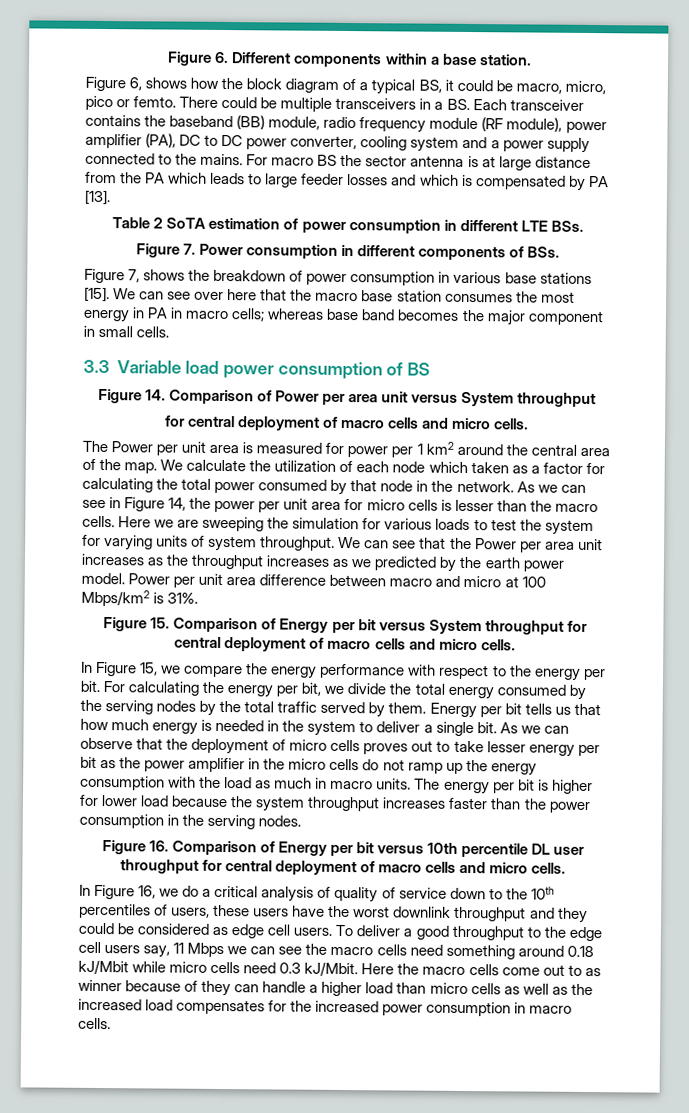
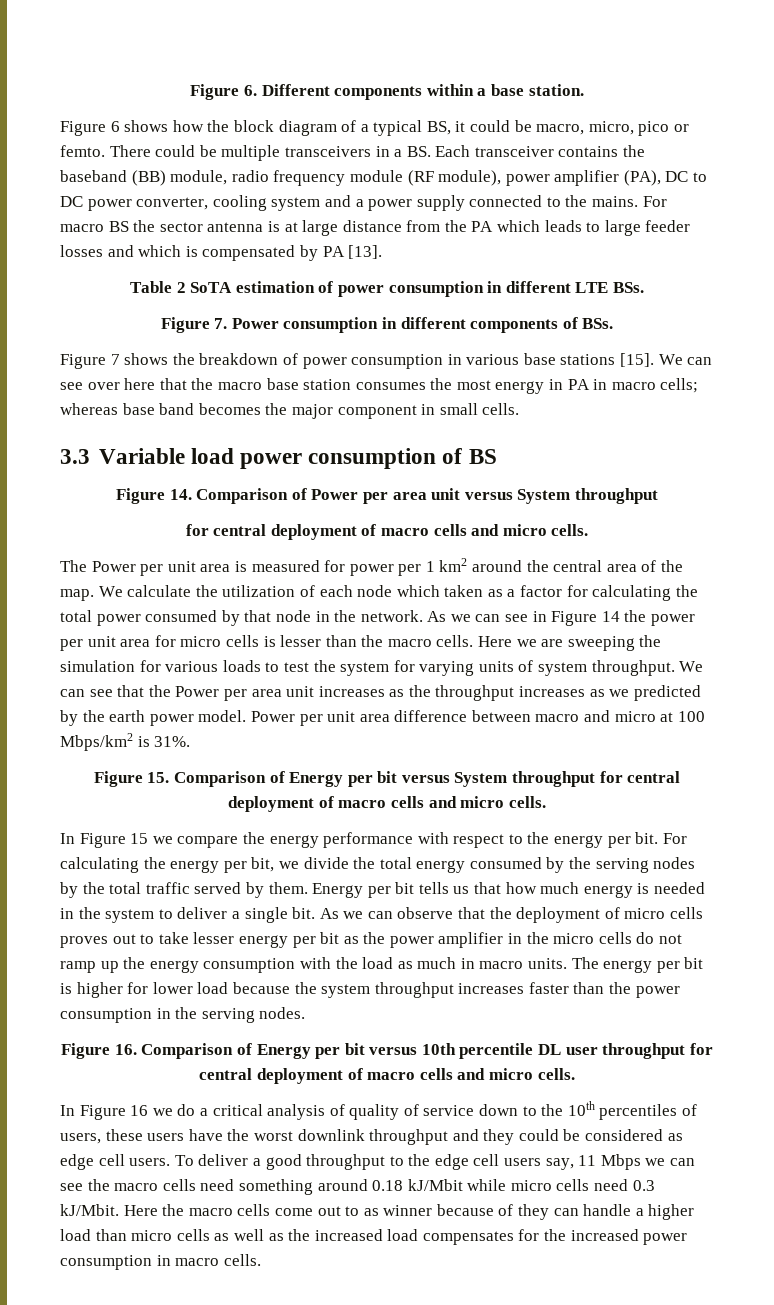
- Figure 6, shows how the block diagram of a typical BS, it could be macro, micro, pico or femto.
+ Figure 6 shows how the block diagram of a typical BS, it could be macro, micro, pico or femto.
- Figure 7, shows the breakdown of power consumption in various base stations [15].
+ Figure 7 shows the breakdown of power consumption in various base stations [15].
- As we can see in Figure 14, the power per unit area for micro cells is lesser than the macro cells.
+ As we can see in Figure 14 the power per unit area for micro cells is lesser than the macro cells.
- In Figure 15, we compare the energy performance with respect to the energy per bit.
+ In Figure 15 we compare the energy performance with respect to the energy per bit.
- In Figure 16, we do a critical analysis of quality of service down to the 10th percentiles of users, these users have the worst downlink throughput and they could be considered as edge cell users.
+ In Figure 16 we do a critical analysis of quality of service down to the 10th percentiles of users, these users have the worst downlink throughput and they could be considered as edge cell users.

